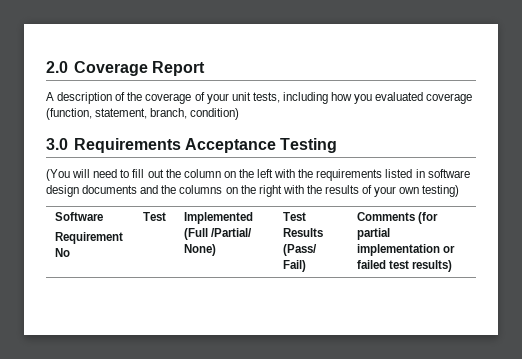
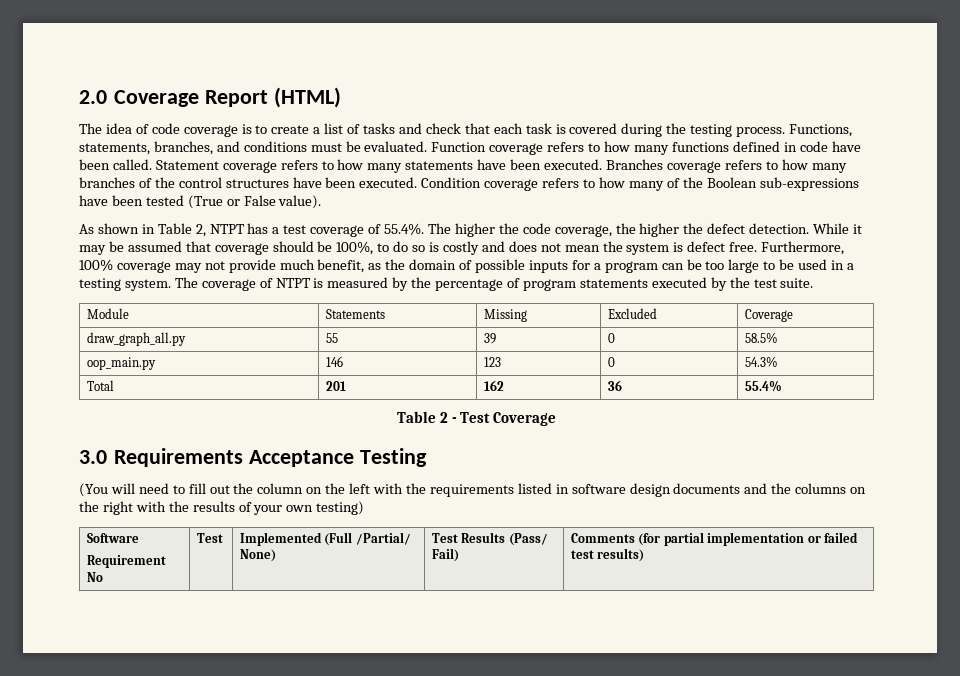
- 2.0 Coverage Report
- A description of the coverage of your unit tests, including how you evaluated coverage (function, statement, branch, condition)
+ 2.0 Coverage Report (HTML)
+ The idea of code coverage is to create a list of tasks and check that each task is covered during the testing process. Functions, statements, branches, and conditions must be evaluated. Function coverage refers to how many functions defined in code have been called. Statement coverage refers to how many statements have been executed. Branches coverage refers to how many branches of the control structures have been executed. Condition coverage refers to how many of the Boolean sub-expressions have been tested (True or False value).
+ As shown in Table 2, NTPT has a test coverage of 55.4%. The higher the code coverage, the higher the defect detection. While it may be assumed that coverage should be 100%, to do so is costly and does not mean the system is defect free. Furthermore, 100% coverage may not provide much benefit, as the domain of possible inputs for a program can be too large to be used in a testing system. The coverage of NTPT is measured by the percentage of program statements executed by the test suite.
+ Module | Statements | Missing | Excluded | Coverage
+ draw_graph_all.py | 55 | 39 | 0 | 58.5%
+ oop_main.py | 146 | 123 | 0 | 54.3%
+ Total | 201 | 162 | 36 | 55.4%
+ Table 2 - Test Coverage

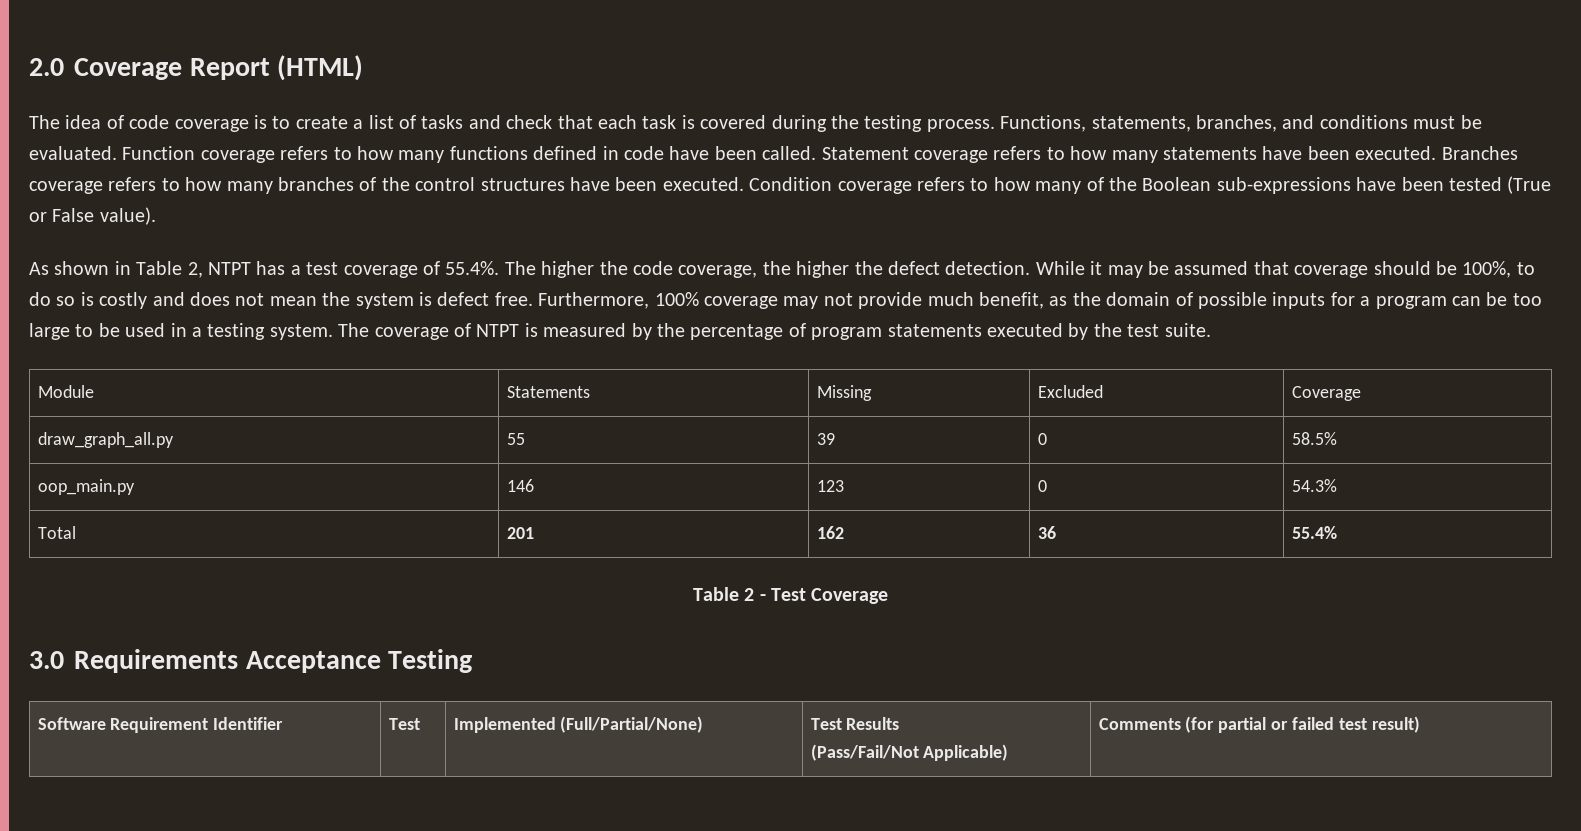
- (You will need to fill out the column on the left with the requirements listed in software design documents and the columns on the right with the results of your own testing)
- Software
- Requirement No | Test | Implemented (Full /Partial/ None) | Test Results (Pass/ Fail) | Comments (for partial implementation or failed test results)
+ Software Requirement Identifier | Test | Implemented (Full/Partial/None) | Test Results
+ (Pass/Fail/Not Applicable) | Comments (for partial or failed test result)

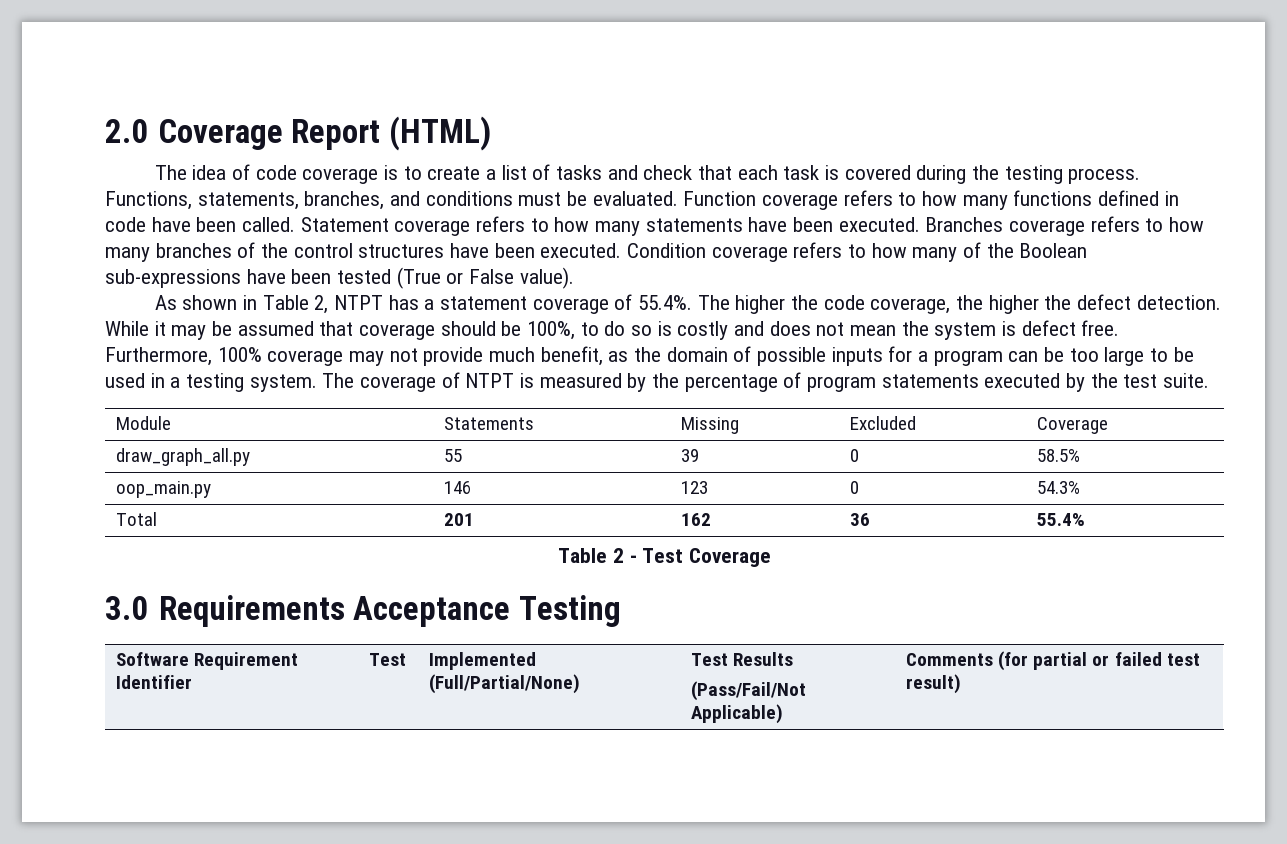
- As shown in Table 2, NTPT has a test coverage of 55.4%. The higher the code coverage, the higher the defect detection.
+ As shown in Table 2, NTPT has a statement coverage of 55.4%. The higher the code coverage, the higher the defect detection.

